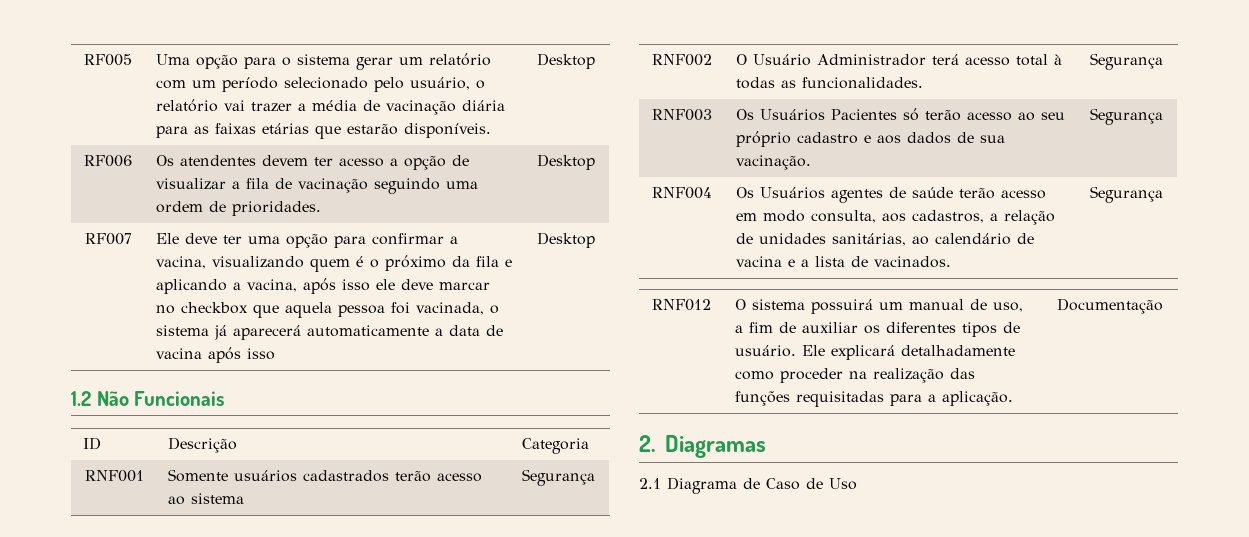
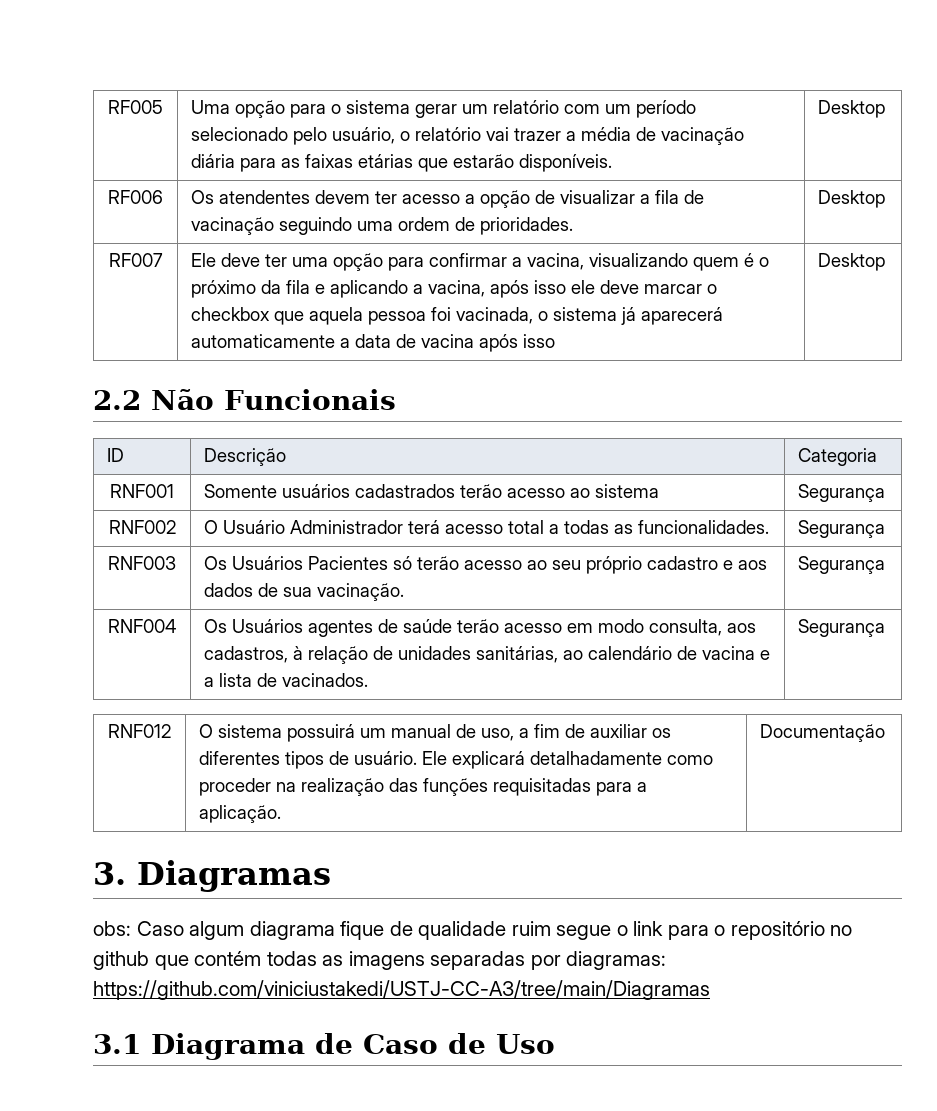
- Ele deve ter uma opção para confirmar a vacina, visualizando quem é o próximo da fila e aplicando a vacina, após isso ele deve marcar no checkbox que aquela pessoa foi vacinada, o sistema já aparecerá automaticamente a data de vacina após isso
+ Ele deve ter uma opção para confirmar a vacina, visualizando quem é o próximo da fila e aplicando a vacina, após isso ele deve marcar o checkbox que aquela pessoa foi vacinada, o sistema já aparecerá automaticamente a data de vacina após isso
- 1.2 Não Funcionais
+ 2.2 Não Funcionais
- RNF002 | O Usuário Administrador terá acesso total à todas as funcionalidades. | Segurança
+ RNF002 | O Usuário Administrador terá acesso total a todas as funcionalidades. | Segurança
- RNF004 | Os Usuários agentes de saúde terão acesso em modo consulta, aos cadastros, a relação de unidades sanitárias, ao calendário de vacina e a lista de vacinados. | Segurança
+ RNF004 | Os Usuários agentes de saúde terão acesso em modo consulta, aos cadastros, à relação de unidades sanitárias, ao calendário de vacina e a lista de vacinados. | Segurança
- 2. Diagramas
+ 3. Diagramas
- 2.1 Diagrama de Caso de Uso
+ obs: Caso algum diagrama fique de qualidade ruim segue o link para o repositório no github que contém todas as imagens separadas por diagramas: https://github.com/viniciustakedi/USTJ-CC-A3/tree/main/Diagramas
+ 3.1 Diagrama de Caso de Uso

